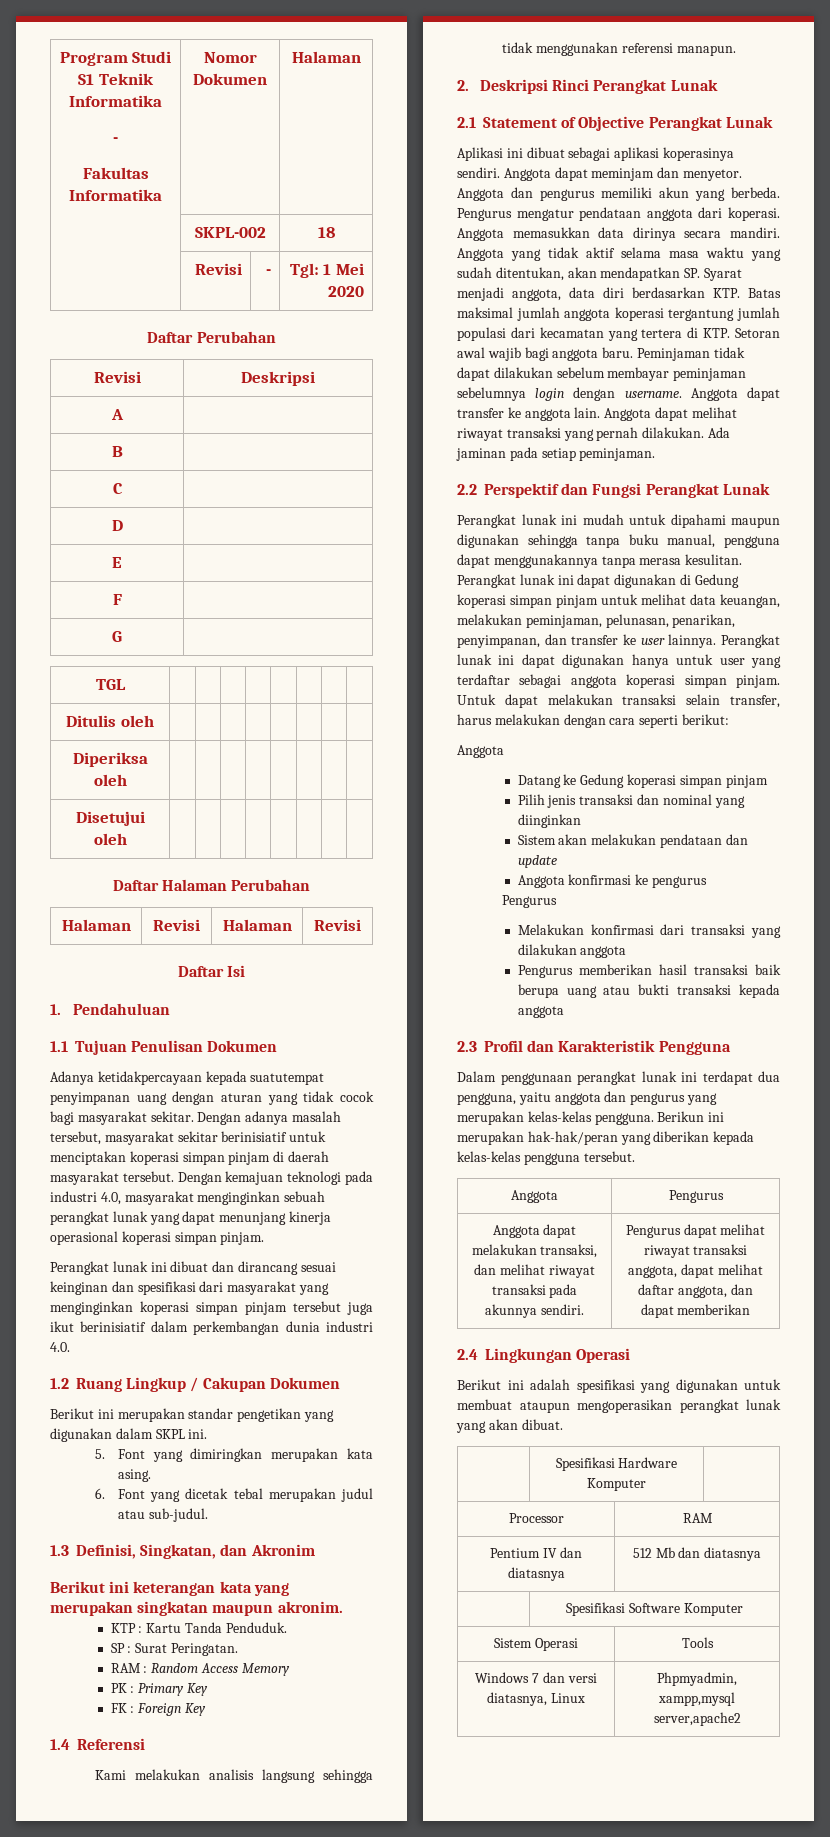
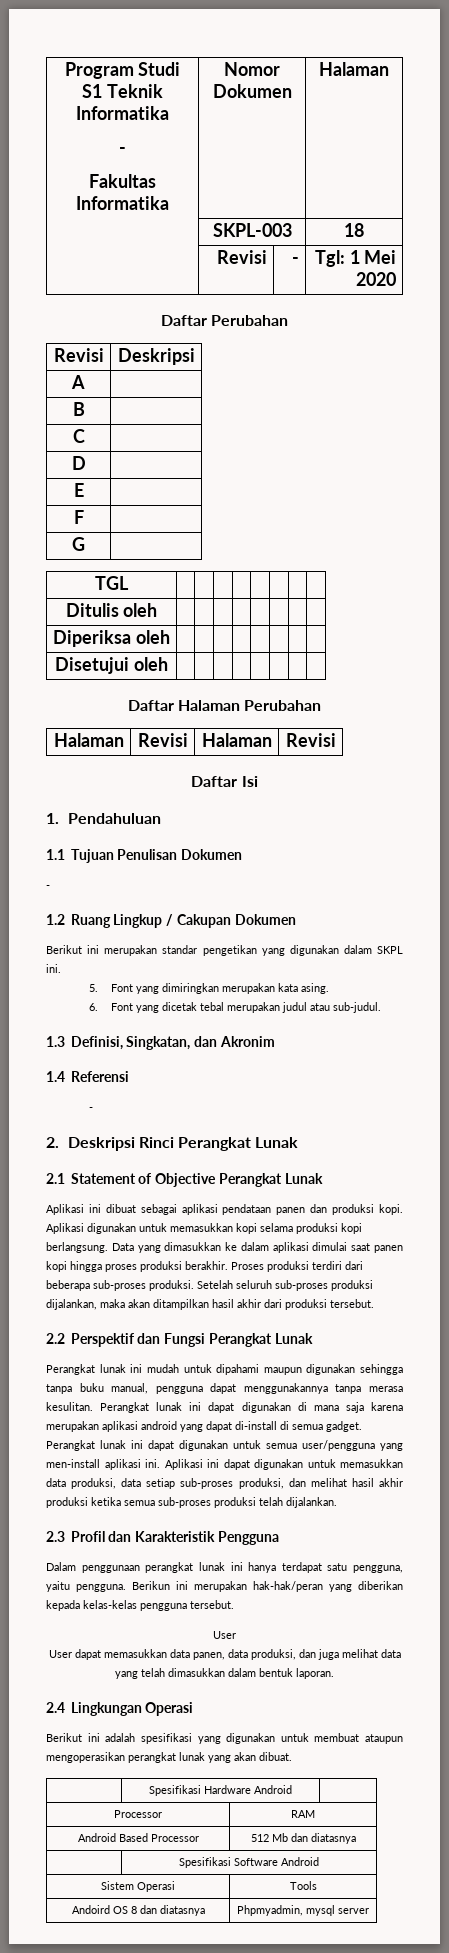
- | SKPL-002 | 18
+ | SKPL-003 | 18
  1.1 Tujuan Penulisan Dokumen
- Adanya ketidakpercayaan kepada suatutempat penyimpanan uang dengan aturan yang tidak cocok bagi masyarakat sekitar. Dengan adanya masalah tersebut, masyarakat sekitar berinisiatif untuk menciptakan koperasi simpan pinjam di daerah masyarakat tersebut. Dengan kemajuan teknologi pada industri 4.0, masyarakat menginginkan sebuah perangkat lunak yang dapat menunjang kinerja operasional koperasi simpan pinjam.
- Perangkat lunak ini dibuat dan dirancang sesuai keinginan dan spesifikasi dari masyarakat yang menginginkan koperasi simpan pinjam tersebut juga ikut berinisiatif dalam perkembangan dunia industri 4.0.
+ -
- Berikut ini keterangan kata yang merupakan singkatan maupun akronim.
- KTP : Kartu Tanda Penduduk.
- SP : Surat Peringatan.
- RAM : Random Access Memory
- PK : Primary Key
- FK : Foreign Key
  1.4 Referensi
- Kami melakukan analisis langsung sehingga tidak menggunakan referensi manapun.
+ -
- Aplikasi ini dibuat sebagai aplikasi koperasinya sendiri. Anggota dapat meminjam dan menyetor. Anggota dan pengurus memiliki akun yang berbeda. Pengurus mengatur pendataan anggota dari koperasi. Anggota memasukkan data dirinya secara mandiri. Anggota yang tidak aktif selama masa waktu yang sudah ditentukan, akan mendapatkan SP. Syarat menjadi anggota, data diri berdasarkan KTP. Batas maksimal jumlah anggota koperasi tergantung jumlah populasi dari kecamatan yang tertera di KTP. Setoran awal wajib bagi anggota baru. Peminjaman tidak dapat dilakukan sebelum membayar peminjaman sebelumnya login dengan username. Anggota dapat transfer ke anggota lain. Anggota dapat melihat riwayat transaksi yang pernah dilakukan. Ada jaminan pada setiap peminjaman.
+ Aplikasi ini dibuat sebagai aplikasi pendataan panen dan produksi kopi. Aplikasi digunakan untuk memasukkan kopi selama produksi kopi berlangsung. Data yang dimasukkan ke dalam aplikasi dimulai saat panen kopi hingga proses produksi berakhir. Proses produksi terdiri dari beberapa sub-proses produksi. Setelah seluruh sub-proses produksi dijalankan, maka akan ditampilkan hasil akhir dari produksi tersebut.
- Perangkat lunak ini dapat digunakan di Gedung koperasi simpan pinjam untuk melihat data keuangan, melakukan peminjaman, pelunasan, penarikan, penyimpanan, dan transfer ke user lainnya. Perangkat lunak ini dapat digunakan hanya untuk user yang terdaftar sebagai anggota koperasi simpan pinjam. Untuk dapat melakukan transaksi selain transfer, harus melakukan dengan cara seperti berikut:
- Anggota
- Datang ke Gedung koperasi simpan pinjam
- Pilih jenis transaksi dan nominal yang diinginkan
- Sistem akan melakukan pendataan dan update
- Anggota konfirmasi ke pengurus
- Pengurus
- Melakukan konfirmasi dari transaksi yang dilakukan anggota
- Pengurus memberikan hasil transaksi baik berupa uang atau bukti transaksi kepada anggota
+ Perangkat lunak ini dapat digunakan di mana saja karena merupakan aplikasi android yang dapat di-install di semua gadget. Perangkat lunak ini dapat digunakan untuk semua user/pengguna yang men-install aplikasi ini. Aplikasi ini dapat digunakan untuk memasukkan data produksi, data setiap sub-proses produksi, dan melihat hasil akhir produksi ketika semua sub-proses produksi telah dijalankan.
- Dalam penggunaan perangkat lunak ini terdapat dua pengguna, yaitu anggota dan pengurus yang merupakan kelas-kelas pengguna.
+ Dalam penggunaan perangkat lunak ini hanya terdapat satu pengguna, yaitu pengguna.
  Berikun ini merupakan hak-hak/peran yang diberikan kepada kelas-kelas pengguna tersebut.
- Anggota | Pengurus
- Anggota dapat melakukan transaksi, dan melihat riwayat transaksi pada akunnya sendiri. | Pengurus dapat melihat riwayat transaksi anggota, dapat melihat daftar anggota, dan dapat memberikan
+ User
+ User dapat memasukkan data panen, data produksi, dan juga melihat data yang telah dimasukkan dalam bentuk laporan.
- | Spesifikasi Hardware Komputer |
+ | Spesifikasi Hardware Android |
- Pentium IV dan diatasnya | 512 Mb dan diatasnya
+ Android Based Processor | 512 Mb dan diatasnya
- | Spesifikasi Software Komputer
+ | Spesifikasi Software Android
- Windows 7 dan versi diatasnya, Linux | Phpmyadmin, xampp,mysql server,apache2
+ Andoird OS 8 dan diatasnya | Phpmyadmin, mysql server

